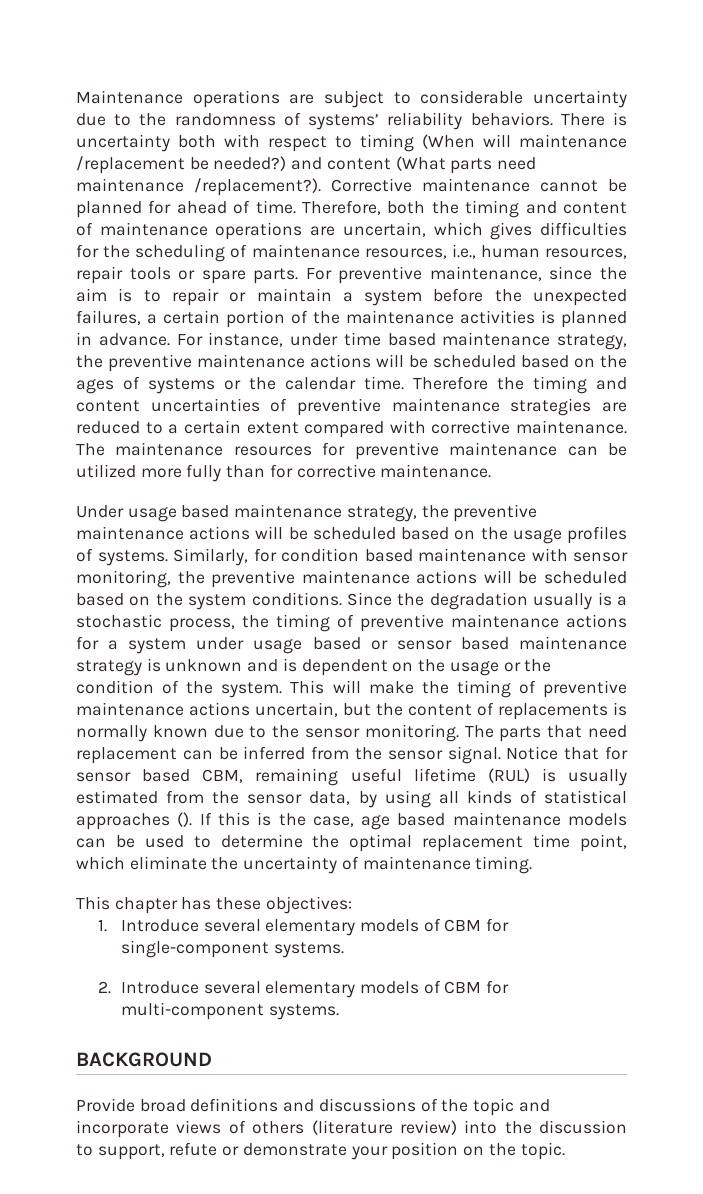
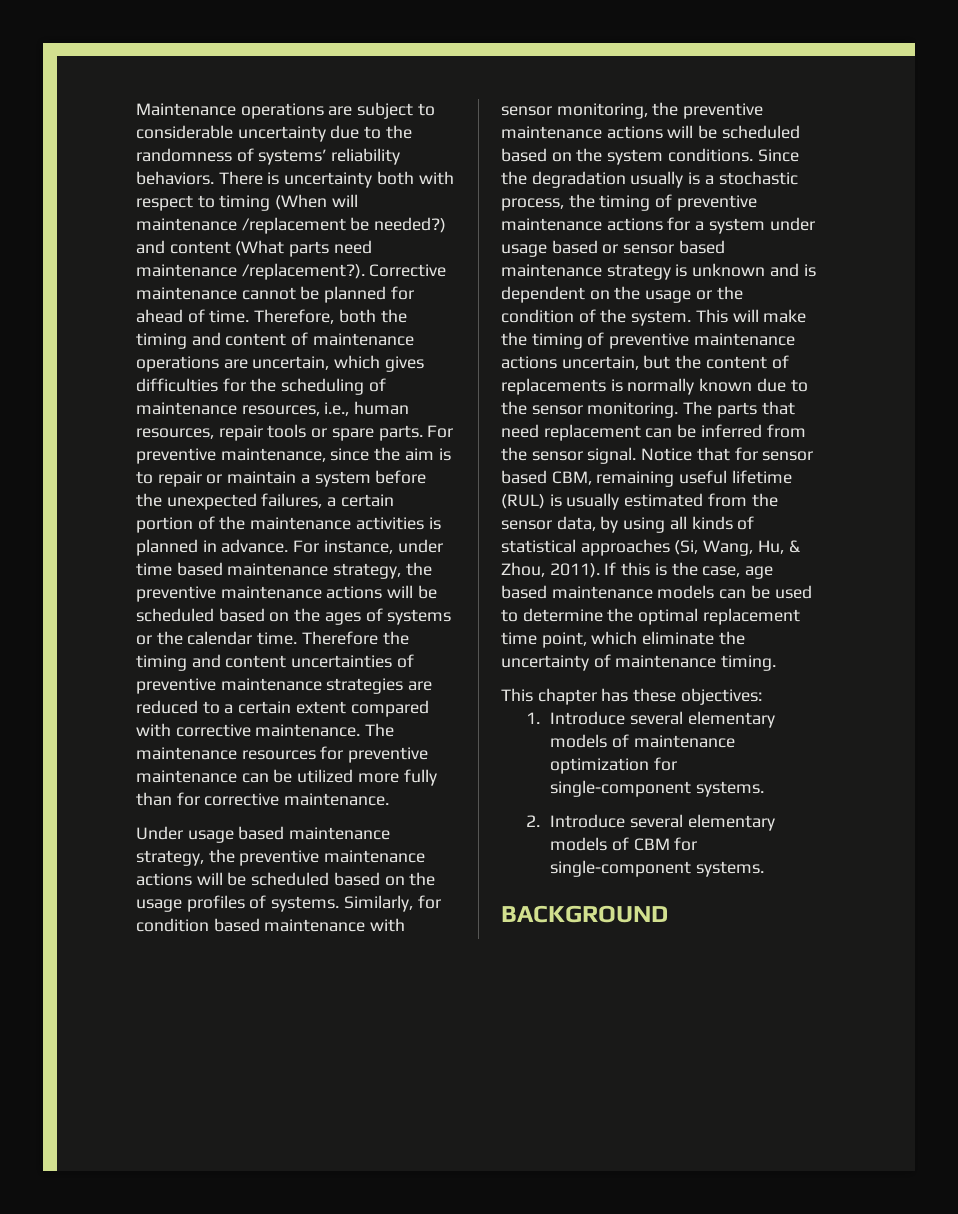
- Notice that for sensor based CBM, remaining useful lifetime (RUL) is usually estimated from the sensor data, by using all kinds of statistical approaches ().
+ Notice that for sensor based CBM, remaining useful lifetime (RUL) is usually estimated from the sensor data, by using all kinds of statistical approaches (Si, Wang, Hu, & Zhou, 2011).
- 1. Introduce several elementary models of CBM for single-component systems.
+ 1. Introduce several elementary models of maintenance optimization for single-component systems.
- 2. Introduce several elementary models of CBM for multi-component systems.
+ 2. Introduce several elementary models of CBM for single-component systems.
- Provide broad definitions and discussions of the topic and incorporate views of others (literature review) into the discussion to support, refute or demonstrate your position on the topic.

